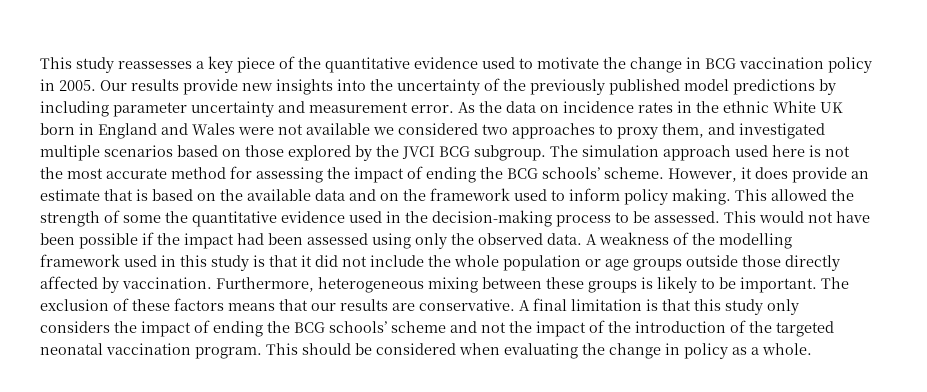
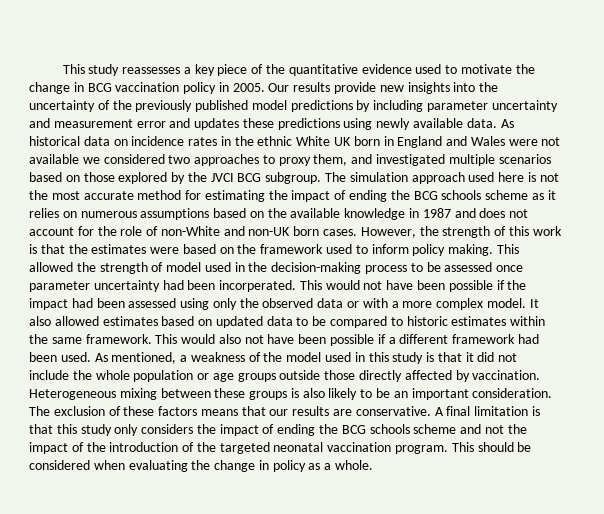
- Our results provide new insights into the uncertainty of the previously published model predictions by including parameter uncertainty and measurement error. As the data on incidence rates in the ethnic White UK born in England and Wales were not available we considered two approaches to proxy them, and investigated multiple scenarios based on those explored by the JVCI BCG subgroup.
+ Our results provide new insights into the uncertainty of the previously published model predictions by including parameter uncertainty and measurement error and updates these predictions using newly available data. As historical data on incidence rates in the ethnic White UK born in England and Wales were not available we considered two approaches to proxy them, and investigated multiple scenarios based on those explored by the JVCI BCG subgroup.
- The simulation approach used here is not the most accurate method for assessing the impact of ending the BCG schools’ scheme. However, it does provide an estimate that is based on the available data and on the framework used to inform policy making.
+ The simulation approach used here is not the most accurate method for estimating the impact of ending the BCG schools scheme as it relies on numerous assumptions based on the available knowledge in 1987 and does not account for the role of non-White and non-UK born cases. However, the strength of this work is that the estimates were based on the framework used to inform policy making.
- This allowed the strength of some the quantitative evidence used in the decision-making process to be assessed.
+ This allowed the strength of model used in the decision-making process to be assessed once parameter uncertainty had been incorperated.
- This would not have been possible if the impact had been assessed using only the observed data. A weakness of the modelling framework used in this study is that it did not include the whole population or age groups outside those directly affected by vaccination.
+ This would not have been possible if the impact had been assessed using only the observed data or with a more complex model. It also allowed estimates based on updated data to be compared to historic estimates within the same framework. This would also not have been possible if a different framework had been used. As mentioned, a weakness of the model used in this study is that it did not include the whole population or age groups outside those directly affected by vaccination.
- Furthermore, heterogeneous mixing between these groups is likely to be important.
+ Heterogeneous mixing between these groups is also likely to be an important consideration.
- A final limitation is that this study only considers the impact of ending the BCG schools’ scheme and not the impact of the introduction of the targeted neonatal vaccination program.
+ A final limitation is that this study only considers the impact of ending the BCG schools scheme and not the impact of the introduction of the targeted neonatal vaccination program.

